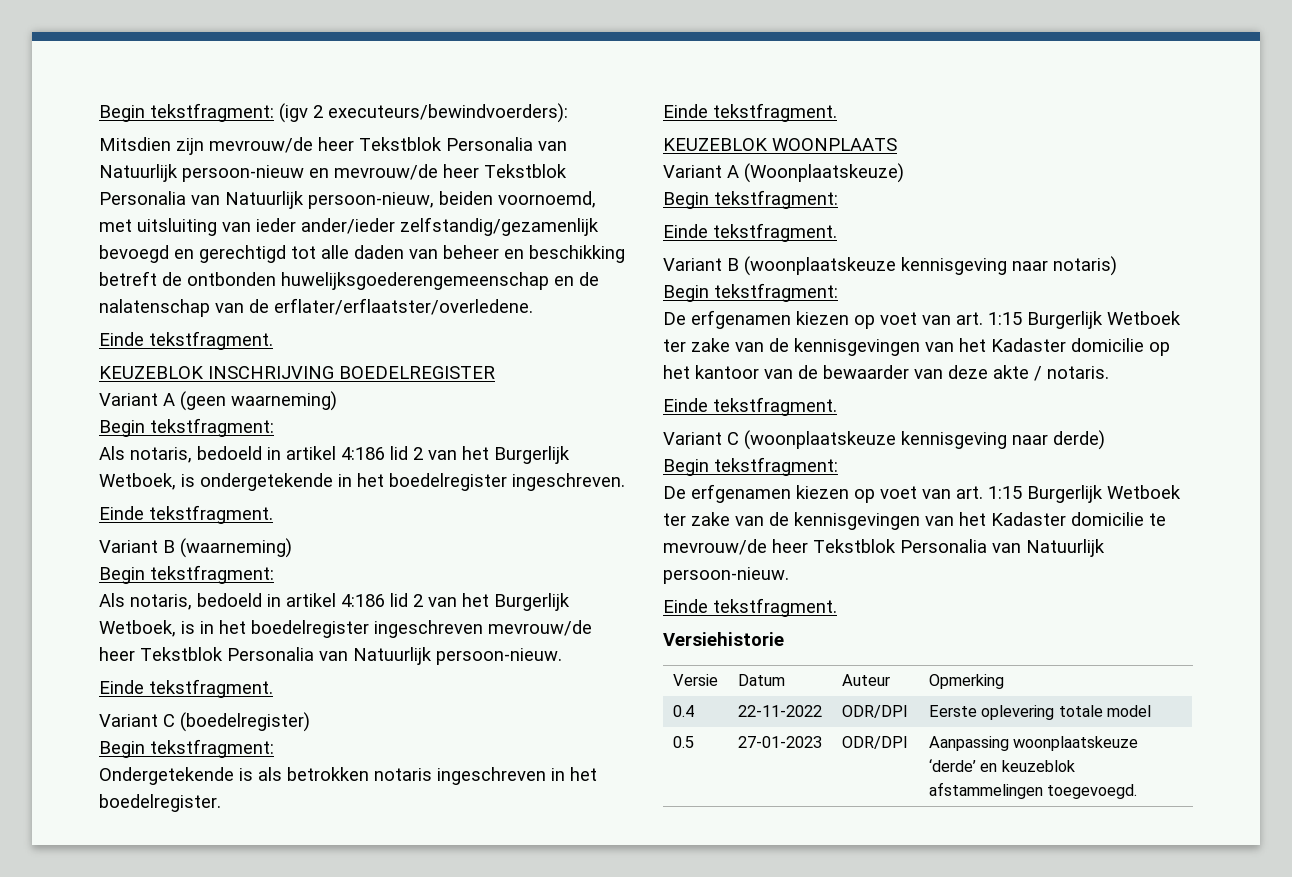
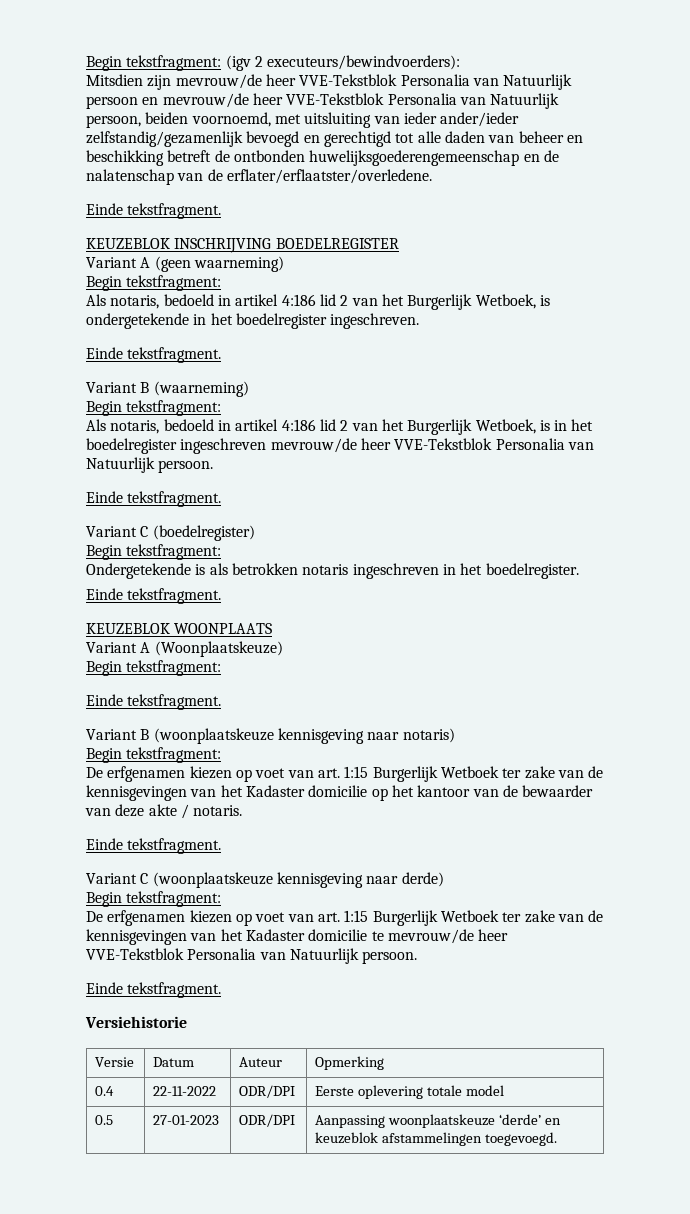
- Mitsdien zijn mevrouw/de heer Tekstblok Personalia van Natuurlijk persoon-nieuw en mevrouw/de heer Tekstblok Personalia van Natuurlijk persoon-nieuw, beiden voornoemd, met uitsluiting van ieder ander/ieder zelfstandig/gezamenlijk bevoegd en gerechtigd tot alle daden van beheer en beschikking betreft de ontbonden huwelijksgoederengemeenschap en de nalatenschap van de erflater/erflaatster/overledene.
+ Mitsdien zijn mevrouw/de heer VVE-Tekstblok Personalia van Natuurlijk persoon en mevrouw/de heer VVE-Tekstblok Personalia van Natuurlijk persoon, beiden voornoemd, met uitsluiting van ieder ander/ieder zelfstandig/gezamenlijk bevoegd en gerechtigd tot alle daden van beheer en beschikking betreft de ontbonden huwelijksgoederengemeenschap en de nalatenschap van de erflater/erflaatster/overledene.
- Als notaris, bedoeld in artikel 4:186 lid 2 van het Burgerlijk Wetboek, is in het boedelregister ingeschreven mevrouw/de heer Tekstblok Personalia van Natuurlijk persoon-nieuw.
+ Als notaris, bedoeld in artikel 4:186 lid 2 van het Burgerlijk Wetboek, is in het boedelregister ingeschreven mevrouw/de heer VVE-Tekstblok Personalia van Natuurlijk persoon.
- De erfgenamen kiezen op voet van art. 1:15 Burgerlijk Wetboek ter zake van de kennisgevingen van het Kadaster domicilie te mevrouw/de heer Tekstblok Personalia van Natuurlijk persoon-nieuw.
+ De erfgenamen kiezen op voet van art. 1:15 Burgerlijk Wetboek ter zake van de kennisgevingen van het Kadaster domicilie te mevrouw/de heer VVE-Tekstblok Personalia van Natuurlijk persoon.

